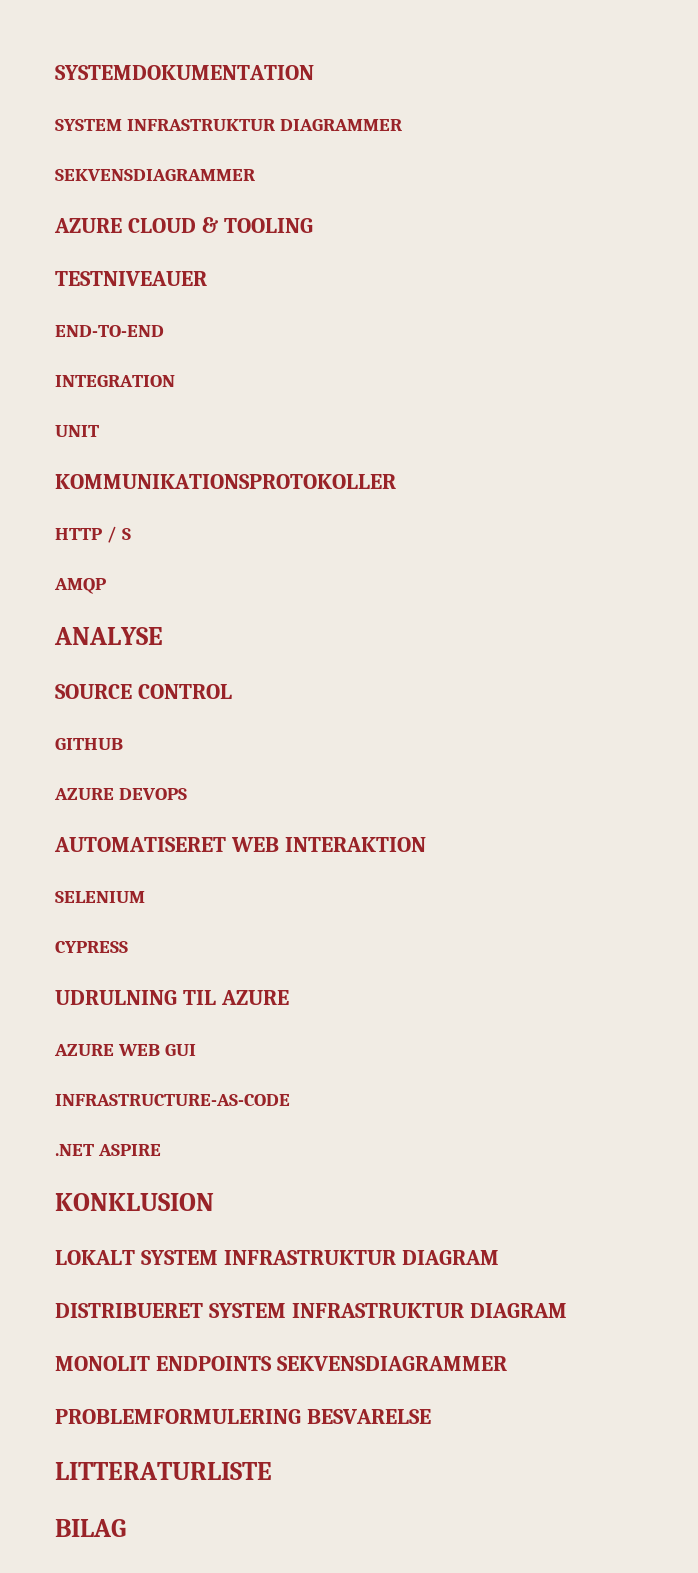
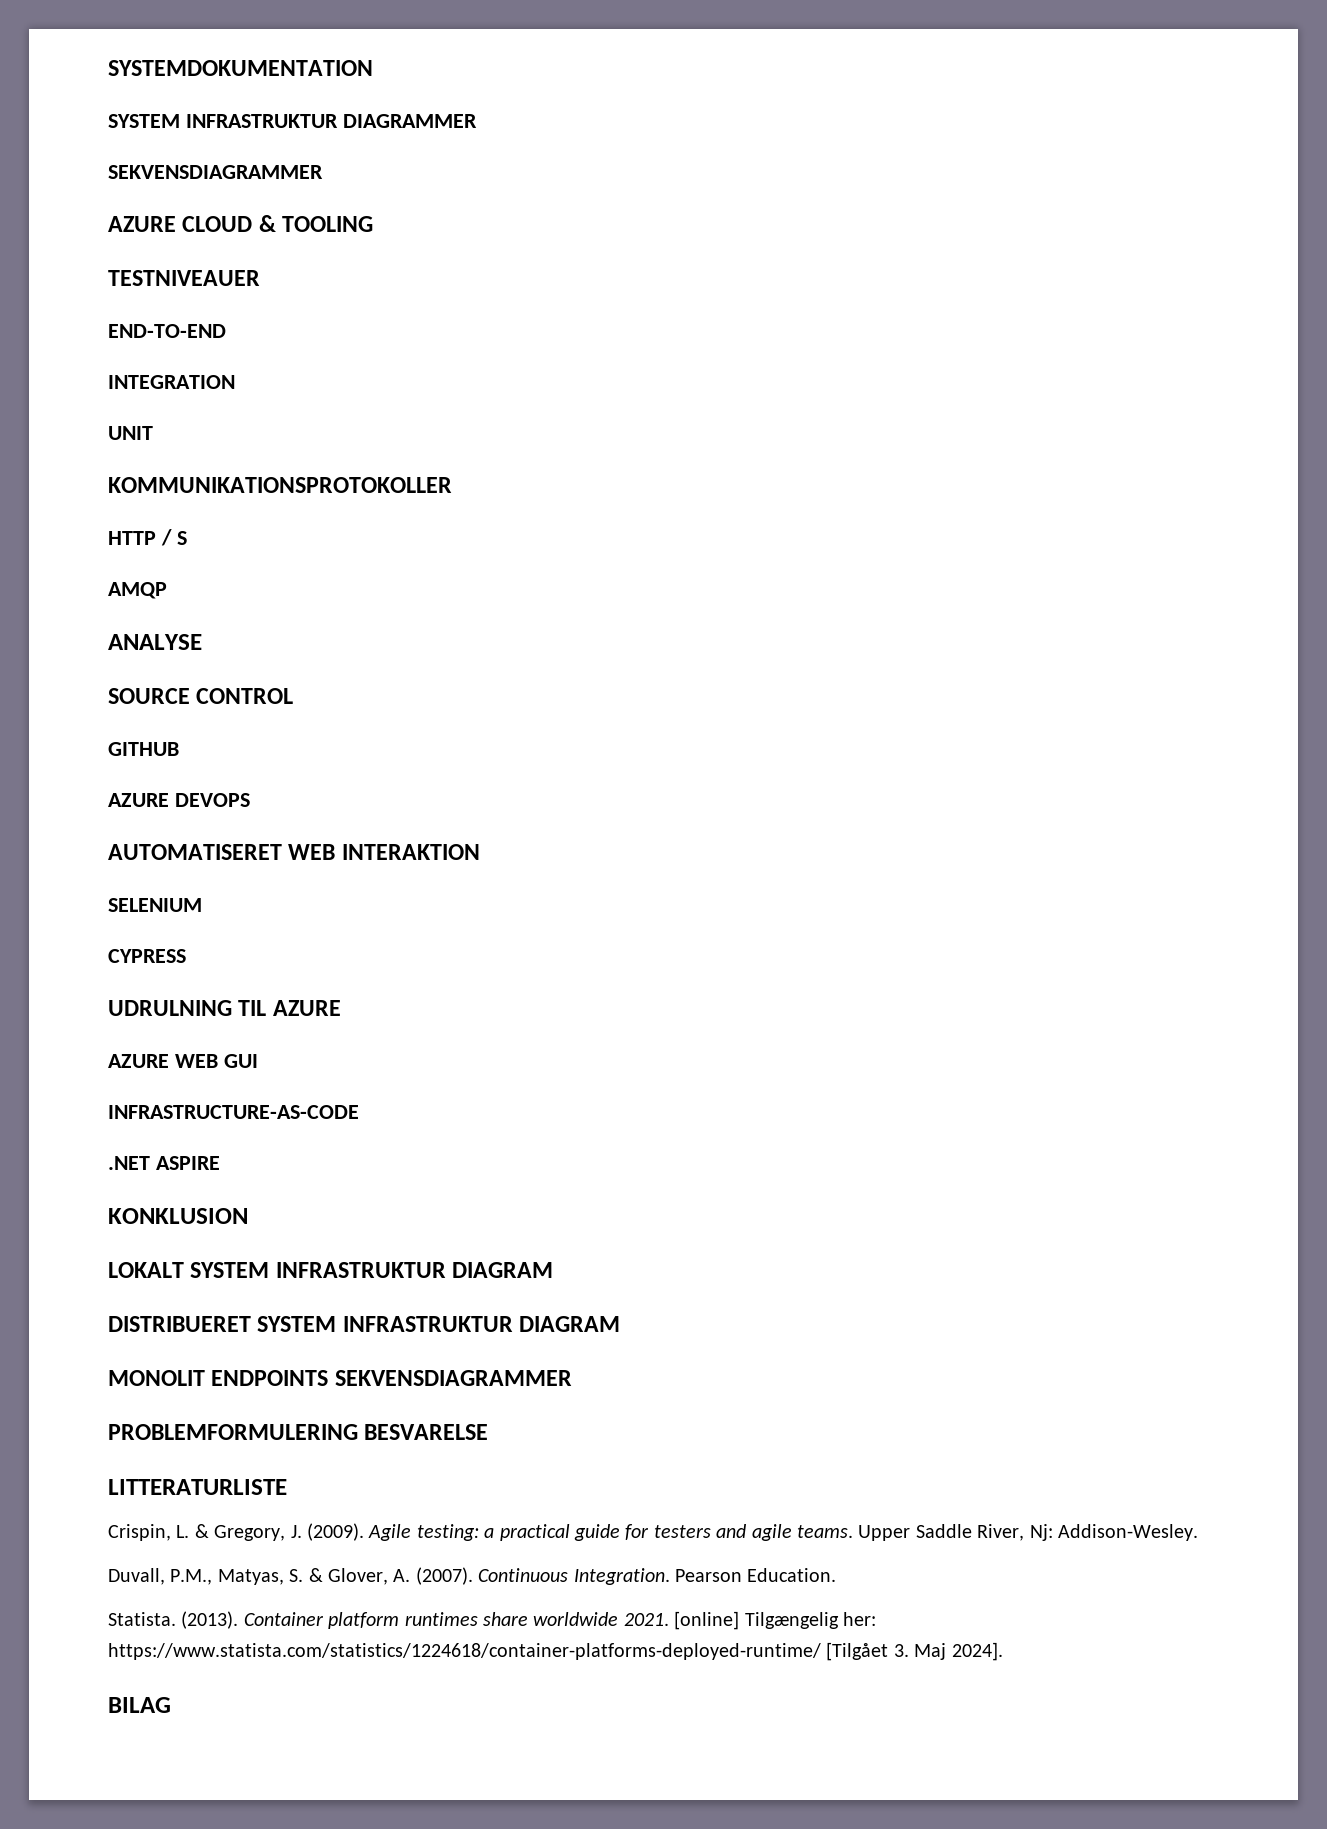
+ Crispin, L. & Gregory, J. (2009). Agile testing: a practical guide for testers and agile teams. Upper Saddle River, Nj: Addison-Wesley.
+ Duvall, P.M., Matyas, S. & Glover, A. (2007). Continuous Integration. Pearson Education.
+ Statista. (2013). Container platform runtimes share worldwide 2021. [online] Tilgængelig her: https://www.statista.com/statistics/1224618/container-platforms-deployed-runtime/ [Tilgået 3. Maj 2024].

